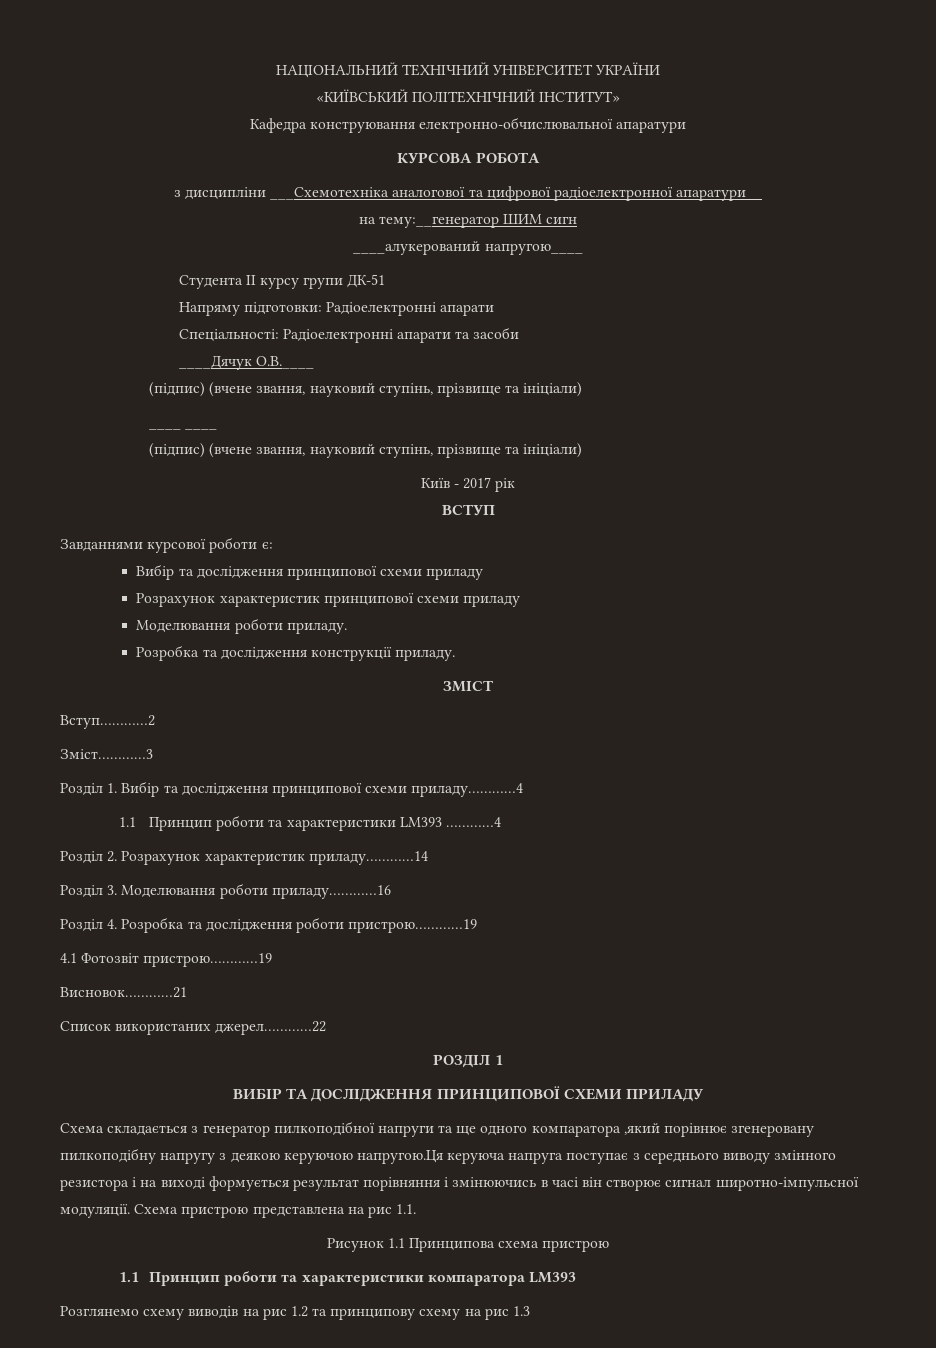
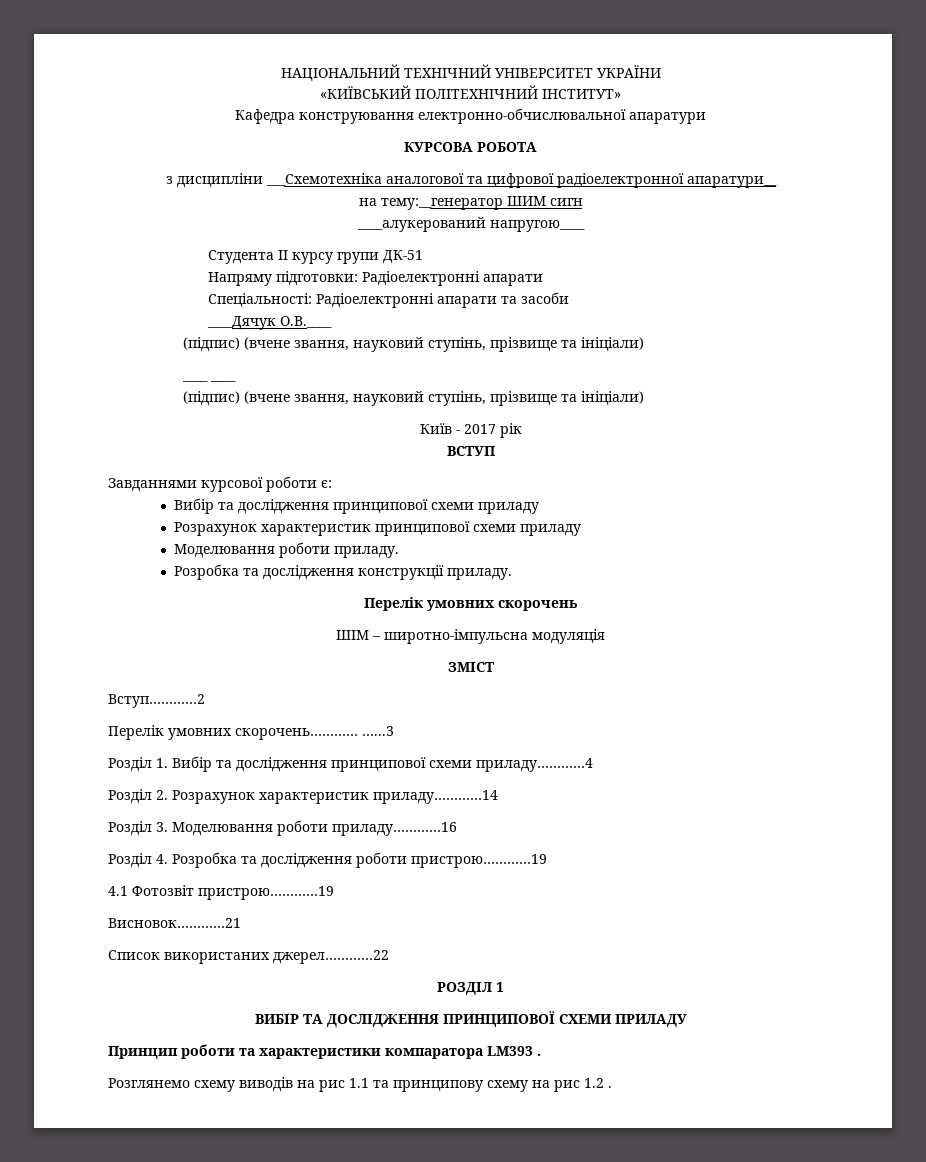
+ Перелік умовних скорочень
+ ШІМ – широтно-імпульсна модуляція
  ЗМІСТ
  Вступ…………2
- Зміст…………3
+ Перелік умовних скорочень………… …...3
- 1.1 Принцип роботи та характеристики LM393 …………4
- Схема складається з генератор пилкоподібної напруги та ще одного компаратора ,який порівнює згенеровану пилкоподібну напругу з деякою керуючою напругою.Ця керуюча напруга поступає з середнього виводу змінного резистора і на виході формується результат порівняння і змінюючись в часі він створює сигнал широтно-імпульсної модуляції. Схема пристрою представлена на рис 1.1.
- Рисунок 1.1 Принципова схема пристрою
- 1.1 Принцип роботи та характеристики компаратора LM393
+ Принцип роботи та характеристики компаратора LM393 .
- Розглянемо схему виводів на рис 1.2 та принципову схему на рис 1.3
+ Розглянемо схему виводів на рис 1.1 та принципову схему на рис 1.2 .

